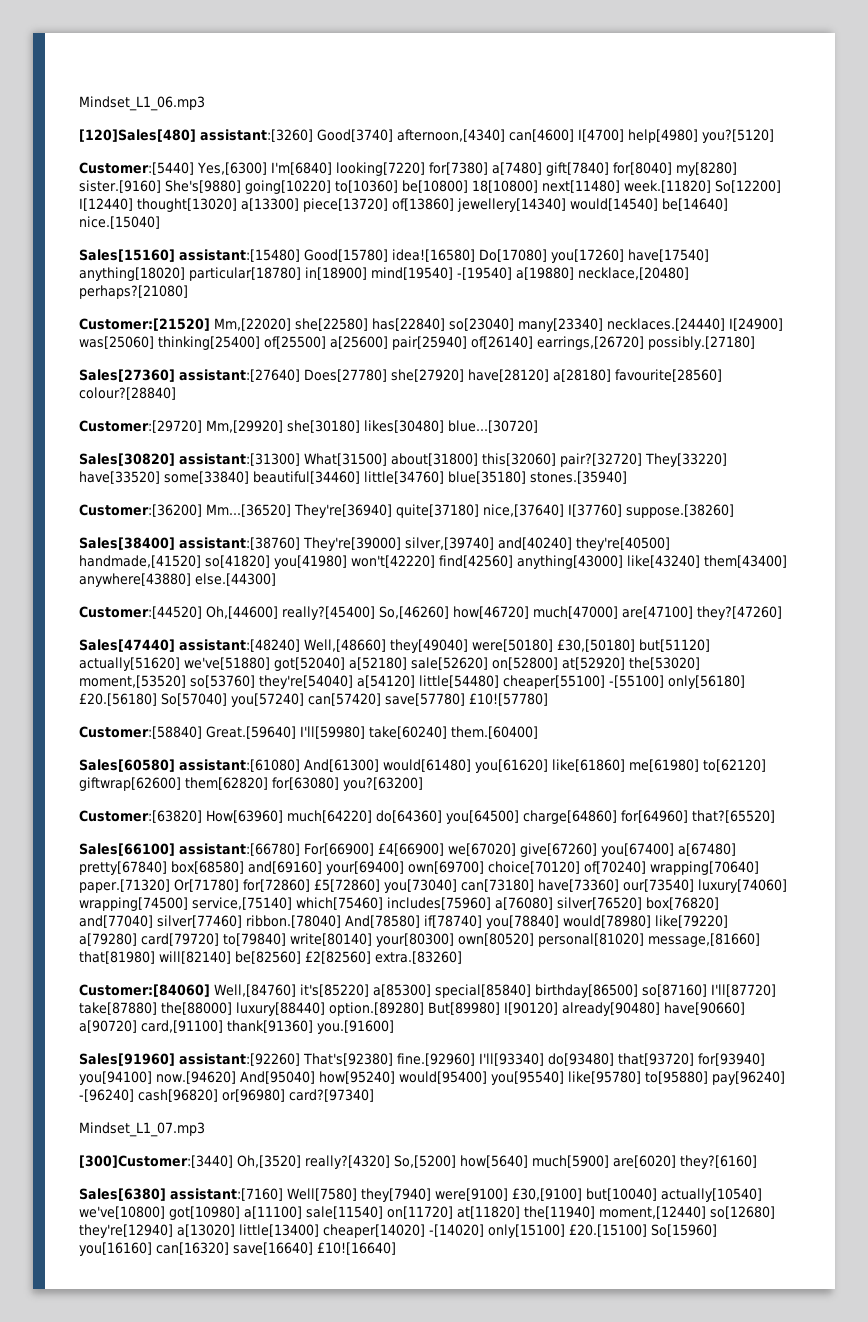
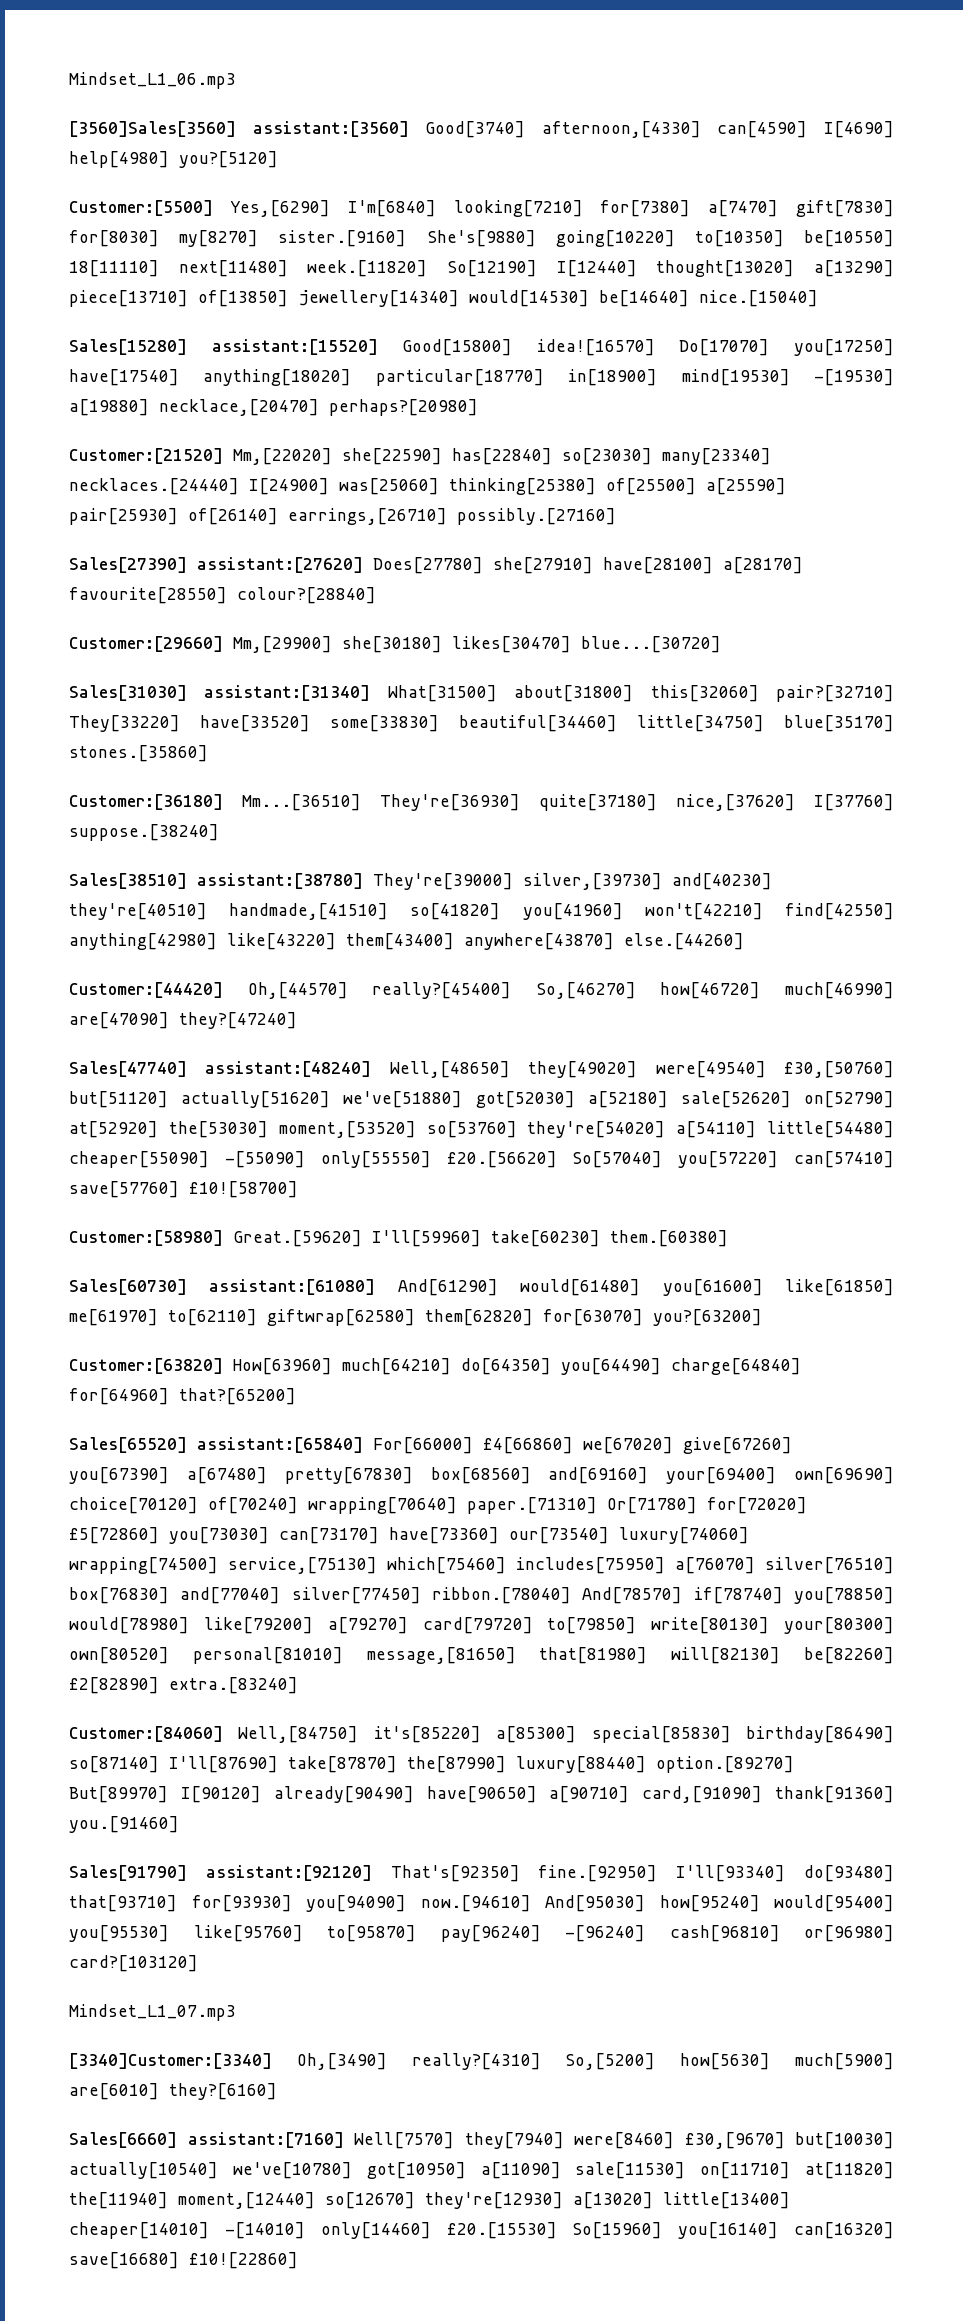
- [120]Sales[480] assistant:[3260] Good[3740] afternoon,[4340] can[4600] I[4700] help[4980] you?[5120]
- Customer:[5440] Yes,[6300] I'm[6840] looking[7220] for[7380] a[7480] gift[7840] for[8040] my[8280] sister.[9160] She's[9880] going[10220] to[10360] be[10800] 18[10800] next[11480] week.[11820] So[12200] I[12440] thought[13020] a[13300] piece[13720] of[13860] jewellery[14340] would[14540] be[14640] nice.[15040]
- Sales[15160] assistant:[15480] Good[15780] idea![16580] Do[17080] you[17260] have[17540] anything[18020] particular[18780] in[18900] mind[19540] -[19540] a[19880] necklace,[20480] perhaps?[21080]
+ [3560]Sales[3560] assistant:[3560] Good[3740] afternoon,[4330] can[4590] I[4690] help[4980] you?[5120]
+ Customer:[5500] Yes,[6290] I'm[6840] looking[7210] for[7380] a[7470] gift[7830] for[8030] my[8270] sister.[9160] She's[9880] going[10220] to[10350] be[10550] 18[11110] next[11480] week.[11820] So[12190] I[12440] thought[13020] a[13290] piece[13710] of[13850] jewellery[14340] would[14530] be[14640] nice.[15040]
+ Sales[15280] assistant:[15520] Good[15800] idea![16570] Do[17070] you[17250] have[17540] anything[18020] particular[18770] in[18900] mind[19530] -[19530] a[19880] necklace,[20470] perhaps?[20980]
- Customer:[21520] Mm,[22020] she[22580] has[22840] so[23040] many[23340] necklaces.[24440] I[24900] was[25060] thinking[25400] of[25500] a[25600] pair[25940] of[26140] earrings,[26720] possibly.[27180]
- Sales[27360] assistant:[27640] Does[27780] she[27920] have[28120] a[28180] favourite[28560] colour?[28840]
- Customer:[29720] Mm,[29920] she[30180] likes[30480] blue...[30720]
+ Customer:[21520] Mm,[22020] she[22590] has[22840] so[23030] many[23340] necklaces.[24440] I[24900] was[25060] thinking[25380] of[25500] a[25590] pair[25930] of[26140] earrings,[26710] possibly.[27160]
+ Sales[27390] assistant:[27620] Does[27780] she[27910] have[28100] a[28170] favourite[28550] colour?[28840]
+ Customer:[29660] Mm,[29900] she[30180] likes[30470] blue...[30720]
- Sales[30820] assistant:[31300] What[31500] about[31800] this[32060] pair?[32720] They[33220] have[33520] some[33840] beautiful[34460] little[34760] blue[35180] stones.[35940]
- Customer:[36200] Mm...[36520] They're[36940] quite[37180] nice,[37640] I[37760] suppose.[38260]
- Sales[38400] assistant:[38760] They're[39000] silver,[39740] and[40240] they're[40500] handmade,[41520] so[41820] you[41980] won't[42220] find[42560] anything[43000] like[43240] them[43400] anywhere[43880] else.[44300]
- Customer:[44520] Oh,[44600] really?[45400] So,[46260] how[46720] much[47000] are[47100] they?[47260]
- Sales[47440] assistant:[48240] Well,[48660] they[49040] were[50180] £30,[50180] but[51120] actually[51620] we've[51880] got[52040] a[52180] sale[52620] on[52800] at[52920] the[53020] moment,[53520] so[53760] they're[54040] a[54120] little[54480] cheaper[55100] -[55100] only[56180] £20.[56180] So[57040] you[57240] can[57420] save[57780] £10![57780]
- Customer:[58840] Great.[59640] I'll[59980] take[60240] them.[60400]
- Sales[60580] assistant:[61080] And[61300] would[61480] you[61620] like[61860] me[61980] to[62120] giftwrap[62600] them[62820] for[63080] you?[63200]
- Customer:[63820] How[63960] much[64220] do[64360] you[64500] charge[64860] for[64960] that?[65520]
- Sales[66100] assistant:[66780] For[66900] £4[66900] we[67020] give[67260] you[67400] a[67480] pretty[67840] box[68580] and[69160] your[69400] own[69700] choice[70120] of[70240] wrapping[70640] paper.[71320] Or[71780] for[72860] £5[72860] you[73040] can[73180] have[73360] our[73540] luxury[74060] wrapping[74500] service,[75140] which[75460] includes[75960] a[76080] silver[76520] box[76820] and[77040] silver[77460] ribbon.[78040] And[78580] if[78740] you[78840] would[78980] like[79220] a[79280] card[79720] to[79840] write[80140] your[80300] own[80520] personal[81020] message,[81660] that[81980] will[82140] be[82560] £2[82560] extra.[83260]
+ Sales[31030] assistant:[31340] What[31500] about[31800] this[32060] pair?[32710] They[33220] have[33520] some[33830] beautiful[34460] little[34750] blue[35170] stones.[35860]
+ Customer:[36180] Mm...[36510] They're[36930] quite[37180] nice,[37620] I[37760] suppose.[38240]
+ Sales[38510] assistant:[38780] They're[39000] silver,[39730] and[40230] they're[40510] handmade,[41510] so[41820] you[41960] won't[42210] find[42550] anything[42980] like[43220] them[43400] anywhere[43870] else.[44260]
+ Customer:[44420] Oh,[44570] really?[45400] So,[46270] how[46720] much[46990] are[47090] they?[47240]
+ Sales[47740] assistant:[48240] Well,[48650] they[49020] were[49540] £30,[50760] but[51120] actually[51620] we've[51880] got[52030] a[52180] sale[52620] on[52790] at[52920] the[53030] moment,[53520] so[53760] they're[54020] a[54110] little[54480] cheaper[55090] -[55090] only[55550] £20.[56620] So[57040] you[57220] can[57410] save[57760] £10![58700]
+ Customer:[58980] Great.[59620] I'll[59960] take[60230] them.[60380]
+ Sales[60730] assistant:[61080] And[61290] would[61480] you[61600] like[61850] me[61970] to[62110] giftwrap[62580] them[62820] for[63070] you?[63200]
+ Customer:[63820] How[63960] much[64210] do[64350] you[64490] charge[64840] for[64960] that?[65200]
+ Sales[65520] assistant:[65840] For[66000] £4[66860] we[67020] give[67260] you[67390] a[67480] pretty[67830] box[68560] and[69160] your[69400] own[69690] choice[70120] of[70240] wrapping[70640] paper.[71310] Or[71780] for[72020] £5[72860] you[73030] can[73170] have[73360] our[73540] luxury[74060] wrapping[74500] service,[75130] which[75460] includes[75950] a[76070] silver[76510] box[76830] and[77040] silver[77450] ribbon.[78040] And[78570] if[78740] you[78850] would[78980] like[79200] a[79270] card[79720] to[79850] write[80130] your[80300] own[80520] personal[81010] message,[81650] that[81980] will[82130] be[82260] £2[82890] extra.[83240]
- Customer:[84060] Well,[84760] it's[85220] a[85300] special[85840] birthday[86500] so[87160] I'll[87720] take[87880] the[88000] luxury[88440] option.[89280] But[89980] I[90120] already[90480] have[90660] a[90720] card,[91100] thank[91360] you.[91600]
- Sales[91960] assistant:[92260] That's[92380] fine.[92960] I'll[93340] do[93480] that[93720] for[93940] you[94100] now.[94620] And[95040] how[95240] would[95400] you[95540] like[95780] to[95880] pay[96240] -[96240] cash[96820] or[96980] card?[97340]
+ Customer:[84060] Well,[84750] it's[85220] a[85300] special[85830] birthday[86490] so[87140] I'll[87690] take[87870] the[87990] luxury[88440] option.[89270] But[89970] I[90120] already[90490] have[90650] a[90710] card,[91090] thank[91360] you.[91460]
+ Sales[91790] assistant:[92120] That's[92350] fine.[92950] I'll[93340] do[93480] that[93710] for[93930] you[94090] now.[94610] And[95030] how[95240] would[95400] you[95530] like[95760] to[95870] pay[96240] -[96240] cash[96810] or[96980] card?[103120]
  Mindset_L1_07.mp3
- [300]Customer:[3440] Oh,[3520] really?[4320] So,[5200] how[5640] much[5900] are[6020] they?[6160]
- Sales[6380] assistant:[7160] Well[7580] they[7940] were[9100] £30,[9100] but[10040] actually[10540] we've[10800] got[10980] a[11100] sale[11540] on[11720] at[11820] the[11940] moment,[12440] so[12680] they're[12940] a[13020] little[13400] cheaper[14020] -[14020] only[15100] £20.[15100] So[15960] you[16160] can[16320] save[16640] £10![16640]
+ [3340]Customer:[3340] Oh,[3490] really?[4310] So,[5200] how[5630] much[5900] are[6010] they?[6160]
+ Sales[6660] assistant:[7160] Well[7570] they[7940] were[8460] £30,[9670] but[10030] actually[10540] we've[10780] got[10950] a[11090] sale[11530] on[11710] at[11820] the[11940] moment,[12440] so[12670] they're[12930] a[13020] little[13400] cheaper[14010] -[14010] only[14460] £20.[15530] So[15960] you[16140] can[16320] save[16680] £10![22860]

